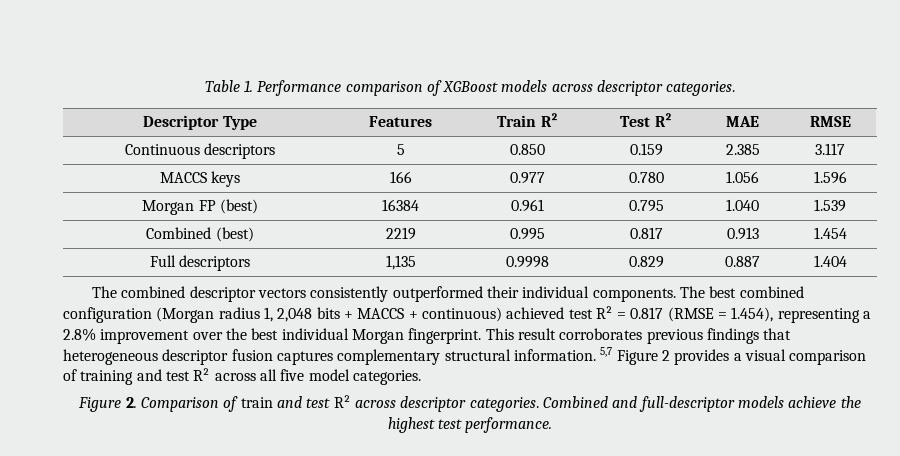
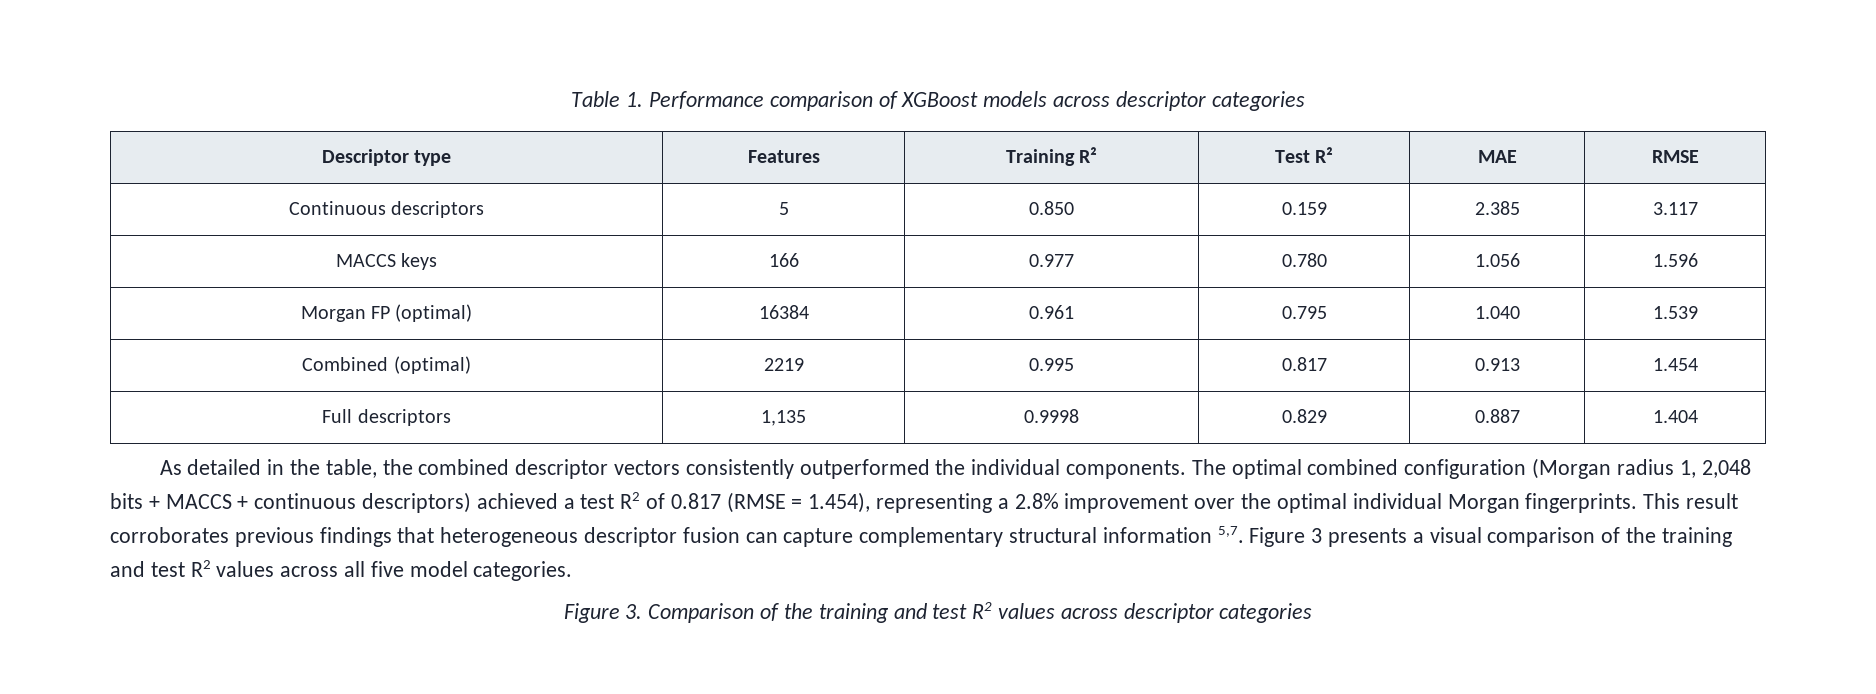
- Table 1. Performance comparison of XGBoost models across descriptor categories.
+ Table 1. Performance comparison of XGBoost models across descriptor categories
- Descriptor Type | Features | Train R² | Test R² | MAE | RMSE
+ Descriptor type | Features | Training R² | Test R² | MAE | RMSE
- Morgan FP (best) | 16384 | 0.961 | 0.795 | 1.040 | 1.539
+ Morgan FP (optimal) | 16384 | 0.961 | 0.795 | 1.040 | 1.539
- Combined (best) | 2219 | 0.995 | 0.817 | 0.913 | 1.454
+ Combined (optimal) | 2219 | 0.995 | 0.817 | 0.913 | 1.454
- The combined descriptor vectors consistently outperformed their individual components.
+ As detailed in the table, the combined descriptor vectors consistently outperformed the individual components.
- The best combined configuration (Morgan radius 1, 2,048 bits + MACCS + continuous) achieved test R² = 0.817 (RMSE = 1.454), representing a 2.8% improvement over the best individual Morgan fingerprint.
+ The optimal combined configuration (Morgan radius 1, 2,048 bits + MACCS + continuous descriptors) achieved a test R2 of 0.817 (RMSE = 1.454), representing a 2.8% improvement over the optimal individual Morgan fingerprints.
- This result corroborates previous findings that heterogeneous descriptor fusion captures complementary structural information. 5,7 Figure 2 provides a visual comparison of training and test R² across all five model categories.
+ This result corroborates previous findings that heterogeneous descriptor fusion can capture complementary structural information 5,7. Figure 3 presents a visual comparison of the training and test R2 values across all five model categories.
- Figure 2. Comparison of train and test R² across descriptor categories. Combined and full-descriptor models achieve the highest test performance.
+ Figure 3. Comparison of the training and test R2 values across descriptor categories

